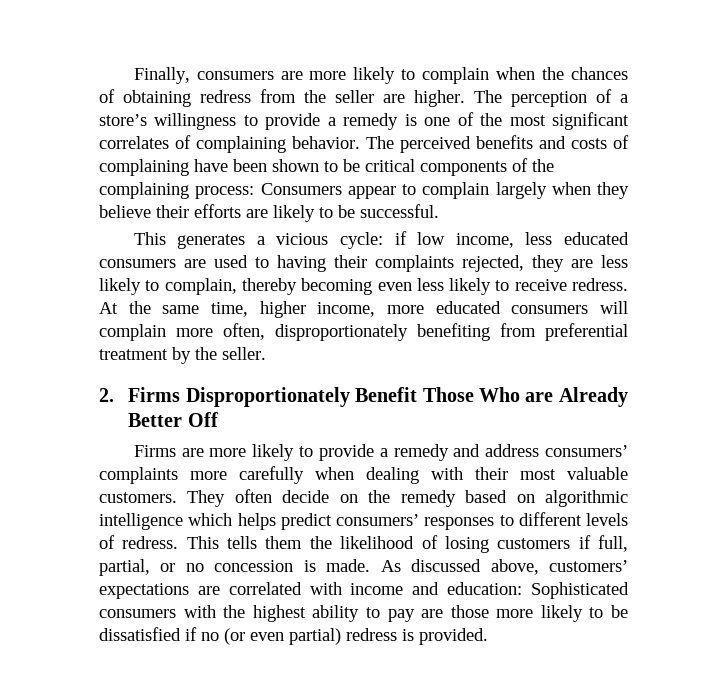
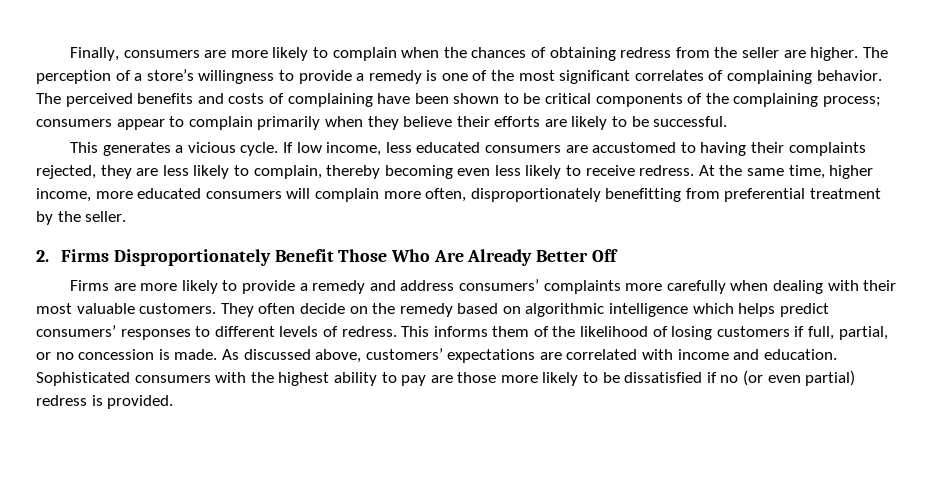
- The perceived benefits and costs of complaining have been shown to be critical components of the complaining process: Consumers appear to complain largely when they believe their efforts are likely to be successful.
+ The perceived benefits and costs of complaining have been shown to be critical components of the complaining process; consumers appear to complain primarily when they believe their efforts are likely to be successful.
- This generates a vicious cycle: if low income, less educated consumers are used to having their complaints rejected, they are less likely to complain, thereby becoming even less likely to receive redress.
+ This generates a vicious cycle. If low income, less educated consumers are accustomed to having their complaints rejected, they are less likely to complain, thereby becoming even less likely to receive redress.
- At the same time, higher income, more educated consumers will complain more often, disproportionately benefiting from preferential treatment by the seller.
+ At the same time, higher income, more educated consumers will complain more often, disproportionately benefitting from preferential treatment by the seller.
- 2. Firms Disproportionately Benefit Those Who are Already Better Off
+ 2. Firms Disproportionately Benefit Those Who Are Already Better Off
- This tells them the likelihood of losing customers if full, partial, or no concession is made.
+ This informs them of the likelihood of losing customers if full, partial, or no concession is made.
- As discussed above, customers’ expectations are correlated with income and education: Sophisticated consumers with the highest ability to pay are those more likely to be dissatisfied if no (or even partial) redress is provided.
+ As discussed above, customers’ expectations are correlated with income and education. Sophisticated consumers with the highest ability to pay are those more likely to be dissatisfied if no (or even partial) redress is provided.

